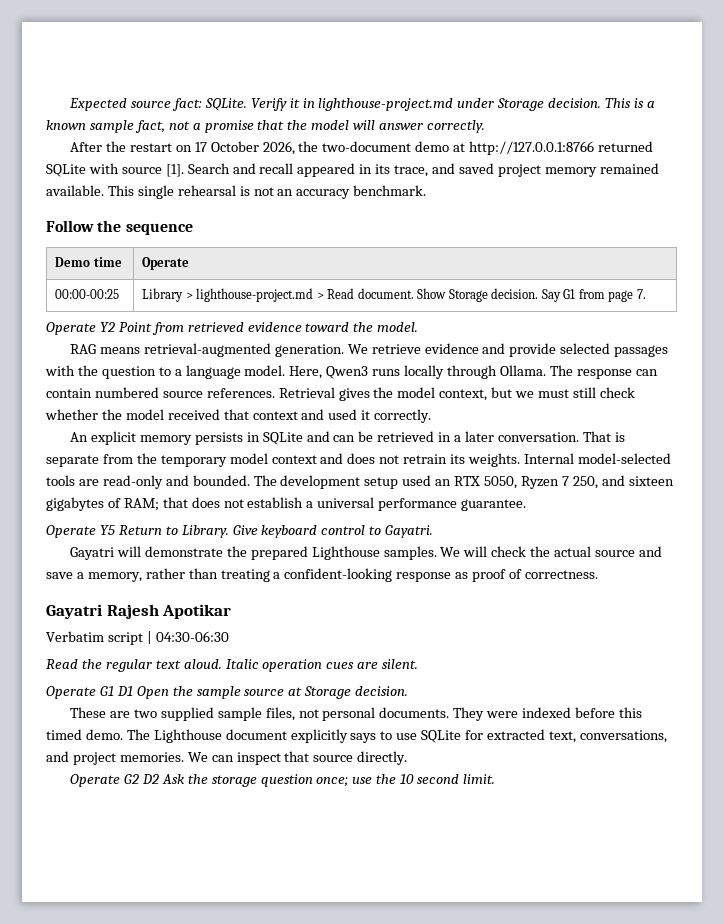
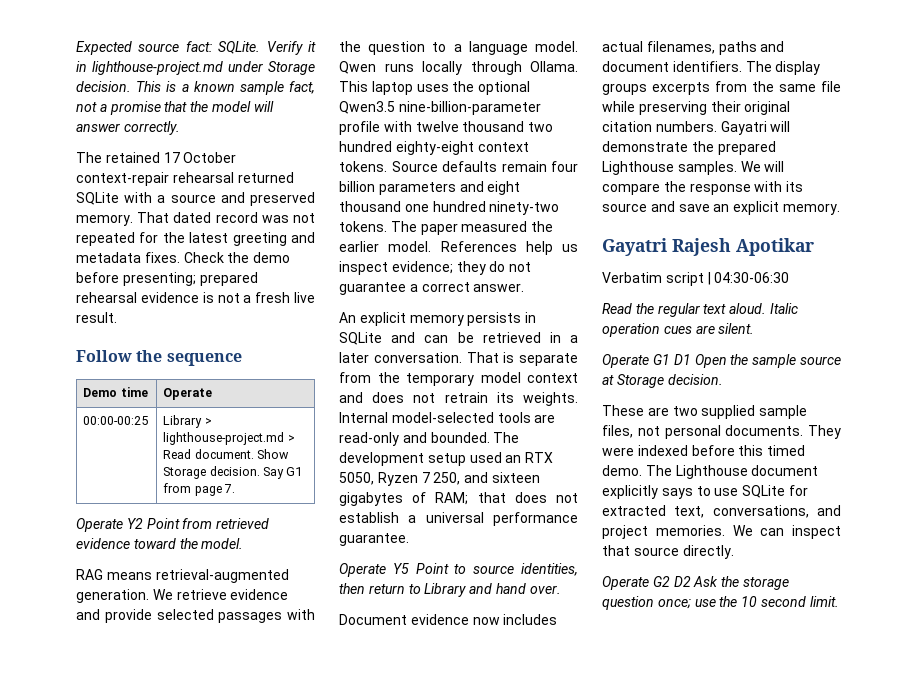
- After the restart on 17 October 2026, the two-document demo at http://127.0.0.1:8766 returned SQLite with source [1]. Search and recall appeared in its trace, and saved project memory remained available. This single rehearsal is not an accuracy benchmark.
+ The retained 17 October context-repair rehearsal returned SQLite with a source and preserved memory. That dated record was not repeated for the latest greeting and metadata fixes. Check the demo before presenting; prepared rehearsal evidence is not a fresh live result.
- Here, Qwen3 runs locally through Ollama.
+ Qwen runs locally through Ollama.
- The response can contain numbered source references. Retrieval gives the model context, but we must still check whether the model received that context and used it correctly.
+ This laptop uses the optional Qwen3.5 nine-billion-parameter profile with twelve thousand two hundred eighty-eight context tokens. Source defaults remain four billion parameters and eight thousand one hundred ninety-two tokens. The paper measured the earlier model. References help us inspect evidence; they do not guarantee a correct answer.
- Operate Y5 Return to Library. Give keyboard control to Gayatri.
- Gayatri will demonstrate the prepared Lighthouse samples.
+ Operate Y5 Point to source identities, then return to Library and hand over.
+ Document evidence now includes actual filenames, paths and document identifiers. The display groups excerpts from the same file while preserving their original citation numbers. Gayatri will demonstrate the prepared Lighthouse samples.
- We will check the actual source and save a memory, rather than treating a confident-looking response as proof of correctness.
+ We will compare the response with its source and save an explicit memory.

